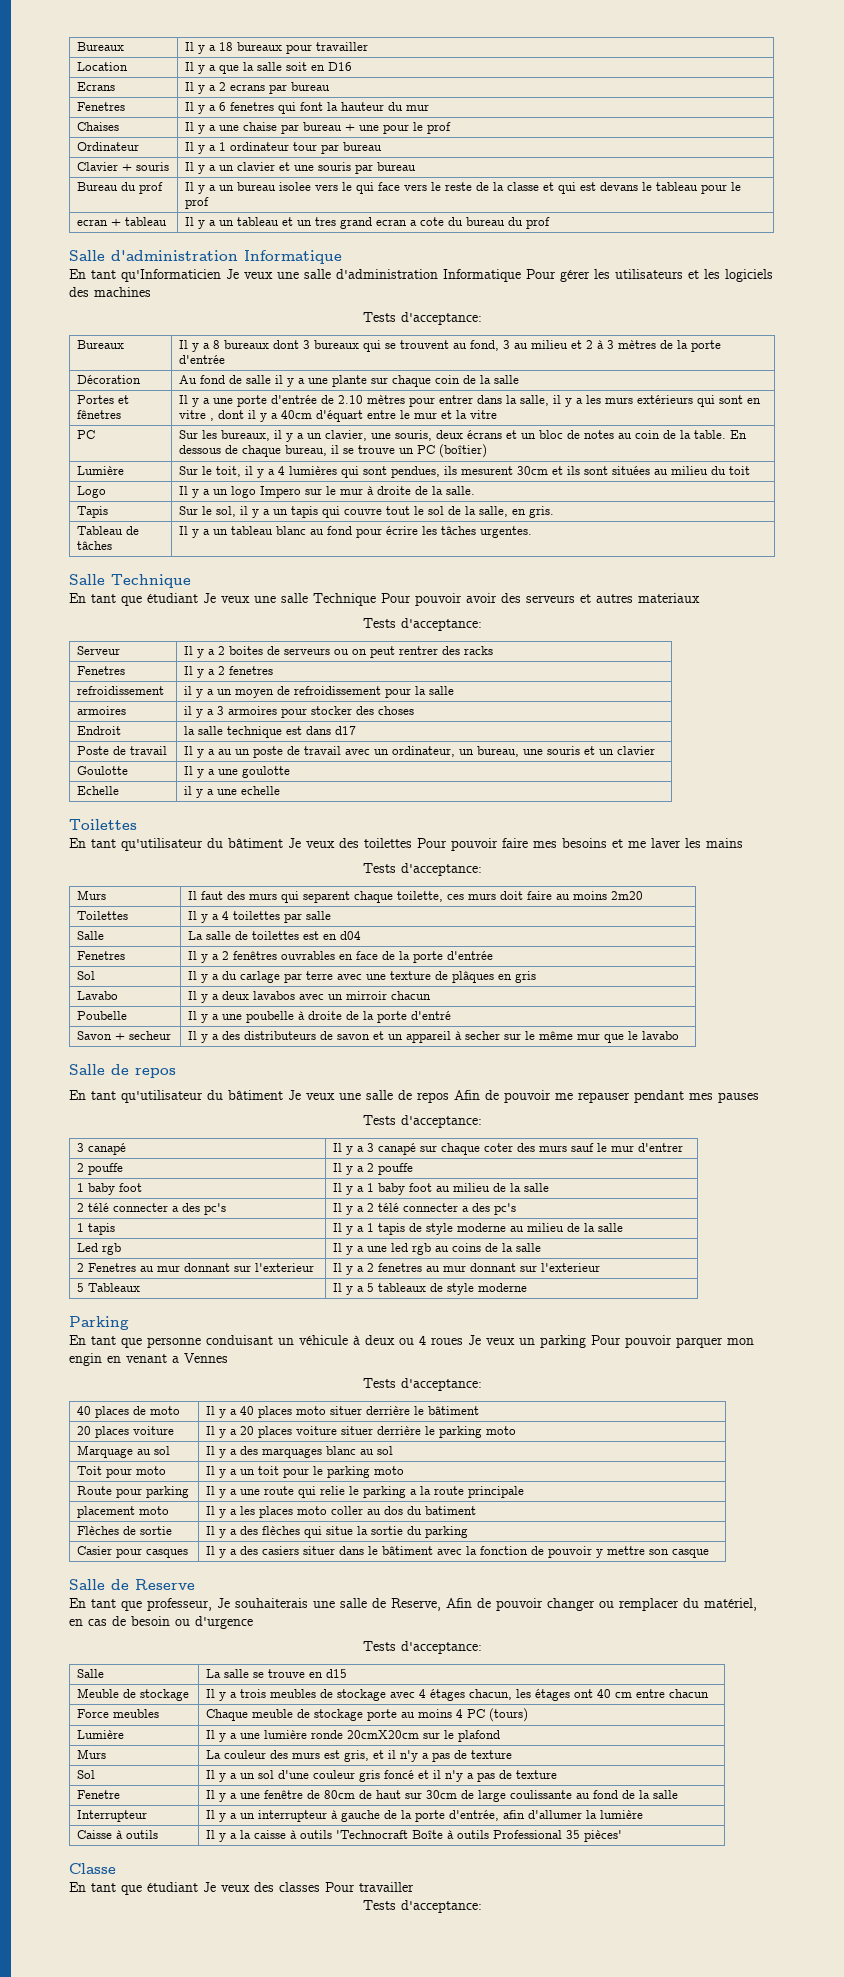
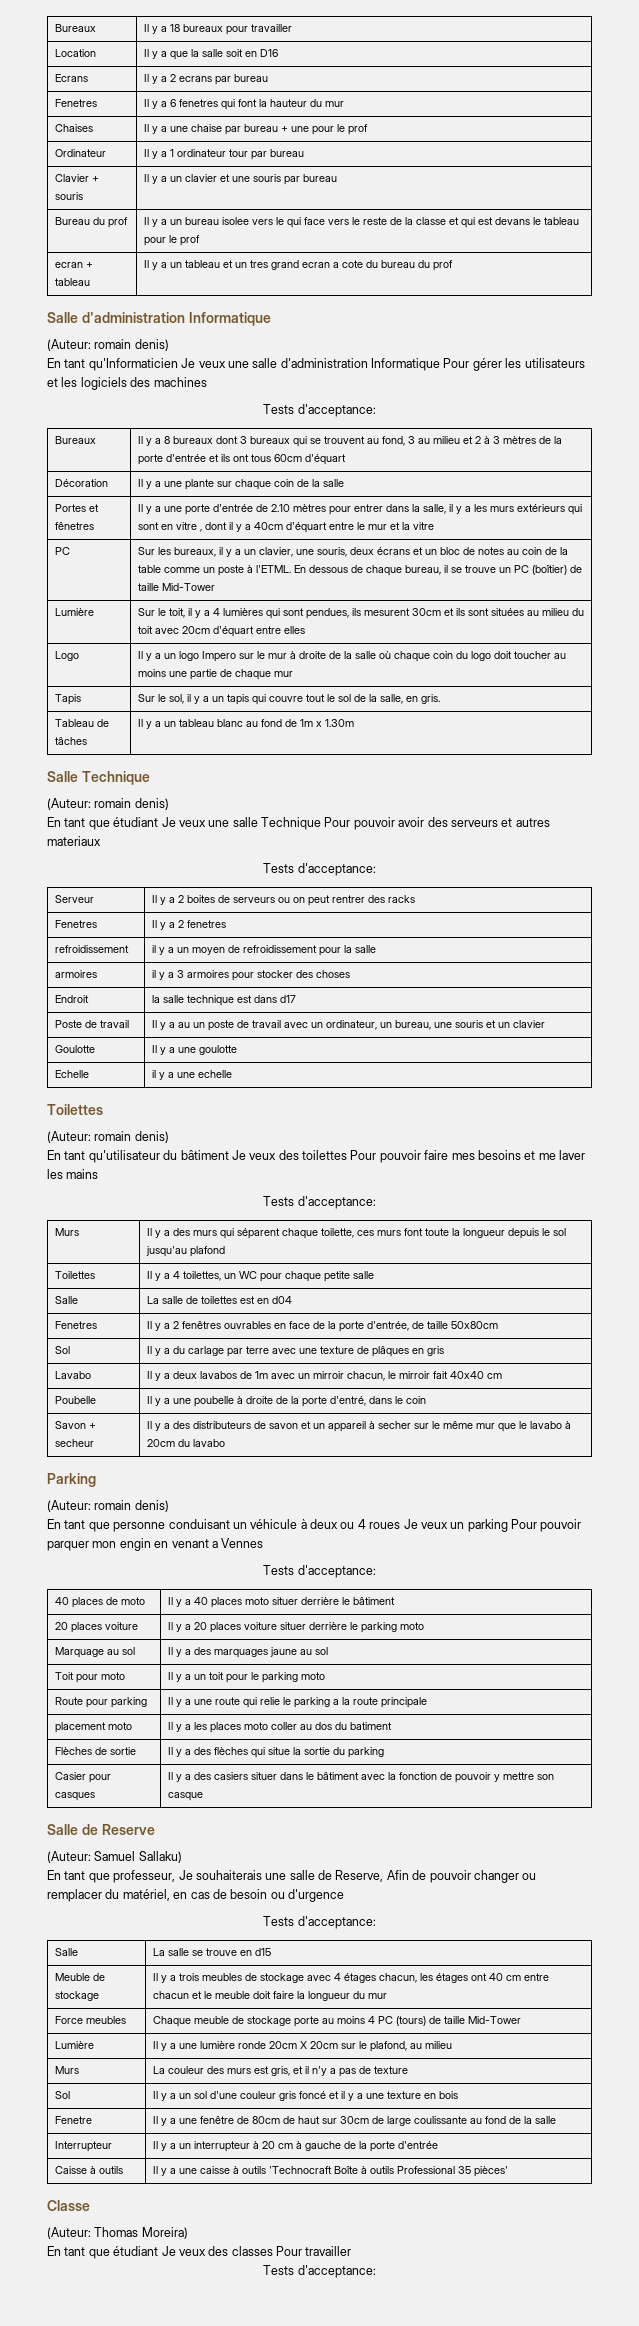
  Salle d'administration Informatique
+ (Auteur: romain denis)
- Bureaux | Il y a 8 bureaux dont 3 bureaux qui se trouvent au fond, 3 au milieu et 2 à 3 mètres de la porte d'entrée
- Décoration | Au fond de salle il y a une plante sur chaque coin de la salle
+ Bureaux | Il y a 8 bureaux dont 3 bureaux qui se trouvent au fond, 3 au milieu et 2 à 3 mètres de la porte d'entrée et ils ont tous 60cm d'équart
+ Décoration | Il y a une plante sur chaque coin de la salle
- Sur les bureaux, il y a un clavier, une souris, deux écrans et un bloc de notes au coin de la table.
+ Sur les bureaux, il y a un clavier, une souris, deux écrans et un bloc de notes au coin de la table comme un poste à l'ETML.
- En dessous de chaque bureau, il se trouve un PC (boîtier)
+ En dessous de chaque bureau, il se trouve un PC (boîtier) de taille Mid-Tower
- Lumière | Sur le toit, il y a 4 lumières qui sont pendues, ils mesurent 30cm et ils sont situées au milieu du toit
+ Lumière | Sur le toit, il y a 4 lumières qui sont pendues, ils mesurent 30cm et ils sont situées au milieu du toit avec 20cm d'équart entre elles
- Logo | Il y a un logo Impero sur le mur à droite de la salle.
+ Logo | Il y a un logo Impero sur le mur à droite de la salle où chaque coin du logo doit toucher au moins une partie de chaque mur
- Tableau de tâches | Il y a un tableau blanc au fond pour écrire les tâches urgentes.
+ Tableau de tâches | Il y a un tableau blanc au fond de 1m x 1.30m
  Salle Technique
+ (Auteur: romain denis)
  Echelle | il y a une echelle
  Toilettes
+ (Auteur: romain denis)
- Murs | Il faut des murs qui separent chaque toilette, ces murs doit faire au moins 2m20
+ Murs | Il y a des murs qui séparent chaque toilette, ces murs font toute la longueur depuis le sol jusqu'au plafond
- Toilettes | Il y a 4 toilettes par salle
+ Toilettes | Il y a 4 toilettes, un WC pour chaque petite salle
- Fenetres | Il y a 2 fenêtres ouvrables en face de la porte d'entrée
+ Fenetres | Il y a 2 fenêtres ouvrables en face de la porte d'entrée, de taille 50x80cm
- Lavabo | Il y a deux lavabos avec un mirroir chacun
+ Lavabo | Il y a deux lavabos de 1m avec un mirroir chacun, le mirroir fait 40x40 cm
- Poubelle | Il y a une poubelle à droite de la porte d'entré
+ Poubelle | Il y a une poubelle à droite de la porte d'entré, dans le coin
- Savon + secheur | Il y a des distributeurs de savon et un appareil à secher sur le même mur que le lavabo
- Salle de repos
- En tant qu'utilisateur du bâtiment Je veux une salle de repos Afin de pouvoir me repauser pendant mes pauses
- Tests d'acceptance:
- 3 canapé | Il y a 3 canapé sur chaque coter des murs sauf le mur d'entrer
- 2 pouffe | Il y a 2 pouffe
- 1 baby foot | Il y a 1 baby foot au milieu de la salle
- 2 télé connecter a des pc's | Il y a 2 télé connecter a des pc's
- 1 tapis | Il y a 1 tapis de style moderne au milieu de la salle
- Led rgb | Il y a une led rgb au coins de la salle
- 2 Fenetres au mur donnant sur l'exterieur | Il y a 2 fenetres au mur donnant sur l'exterieur
- 5 Tableaux | Il y a 5 tableaux de style moderne
+ Savon + secheur | Il y a des distributeurs de savon et un appareil à secher sur le même mur que le lavabo à 20cm du lavabo
  Parking
+ (Auteur: romain denis)
- Marquage au sol | Il y a des marquages blanc au sol
+ Marquage au sol | Il y a des marquages jaune au sol
+ (Auteur: Samuel Sallaku)
- Meuble de stockage | Il y a trois meubles de stockage avec 4 étages chacun, les étages ont 40 cm entre chacun
+ Meuble de stockage | Il y a trois meubles de stockage avec 4 étages chacun, les étages ont 40 cm entre chacun et le meuble doit faire la longueur du mur
- Force meubles | Chaque meuble de stockage porte au moins 4 PC (tours)
+ Force meubles | Chaque meuble de stockage porte au moins 4 PC (tours) de taille Mid-Tower
- Lumière | Il y a une lumière ronde 20cmX20cm sur le plafond
+ Lumière | Il y a une lumière ronde 20cm X 20cm sur le plafond, au milieu
- Sol | Il y a un sol d'une couleur gris foncé et il n'y a pas de texture
+ Sol | Il y a un sol d'une couleur gris foncé et il y a une texture en bois
- Interrupteur | Il y a un interrupteur à gauche de la porte d'entrée, afin d'allumer la lumière
+ Interrupteur | Il y a un interrupteur à 20 cm à gauche de la porte d'entrée
- Caisse à outils | Il y a la caisse à outils 'Technocraft Boîte à outils Professional 35 pièces'
+ Caisse à outils | Il y a une caisse à outils 'Technocraft Boîte à outils Professional 35 pièces'
+ (Auteur: Thomas Moreira)

